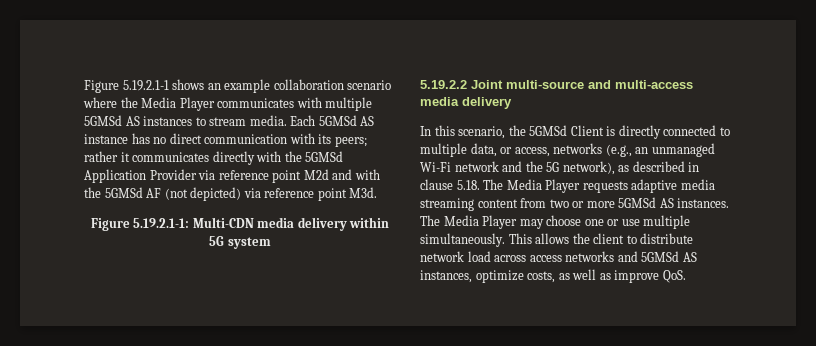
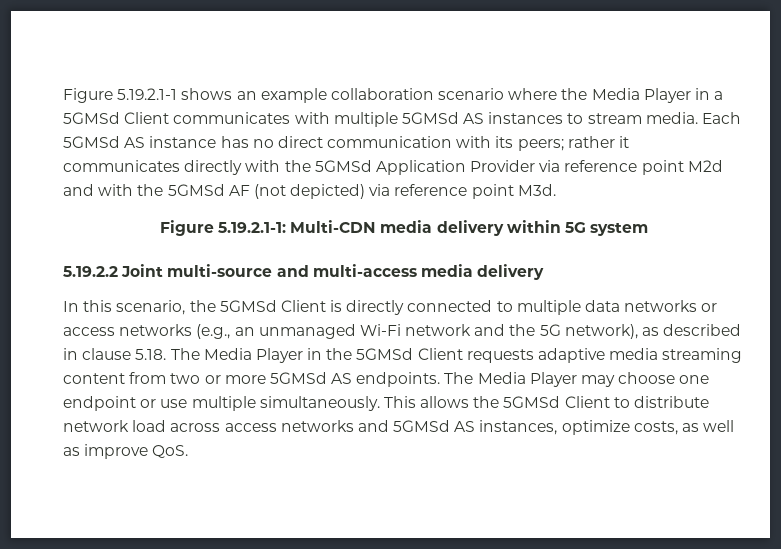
- Figure 5.19.2.1-1 shows an example collaboration scenario where the Media Player communicates with multiple 5GMSd AS instances to stream media.
+ Figure 5.19.2.1-1 shows an example collaboration scenario where the Media Player in a 5GMSd Client communicates with multiple 5GMSd AS instances to stream media.
- In this scenario, the 5GMSd Client is directly connected to multiple data, or access, networks (e.g., an unmanaged Wi-Fi network and the 5G network), as described in clause 5.18. The Media Player requests adaptive media streaming content from two or more 5GMSd AS instances.
+ In this scenario, the 5GMSd Client is directly connected to multiple data networks or access networks (e.g., an unmanaged Wi-Fi network and the 5G network), as described in clause 5.18. The Media Player in the 5GMSd Client requests adaptive media streaming content from two or more 5GMSd AS endpoints.
- The Media Player may choose one or use multiple simultaneously.
+ The Media Player may choose one endpoint or use multiple simultaneously.
- This allows the client to distribute network load across access networks and 5GMSd AS instances, optimize costs, as well as improve QoS.
+ This allows the 5GMSd Client to distribute network load across access networks and 5GMSd AS instances, optimize costs, as well as improve QoS.

